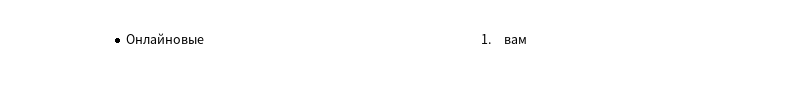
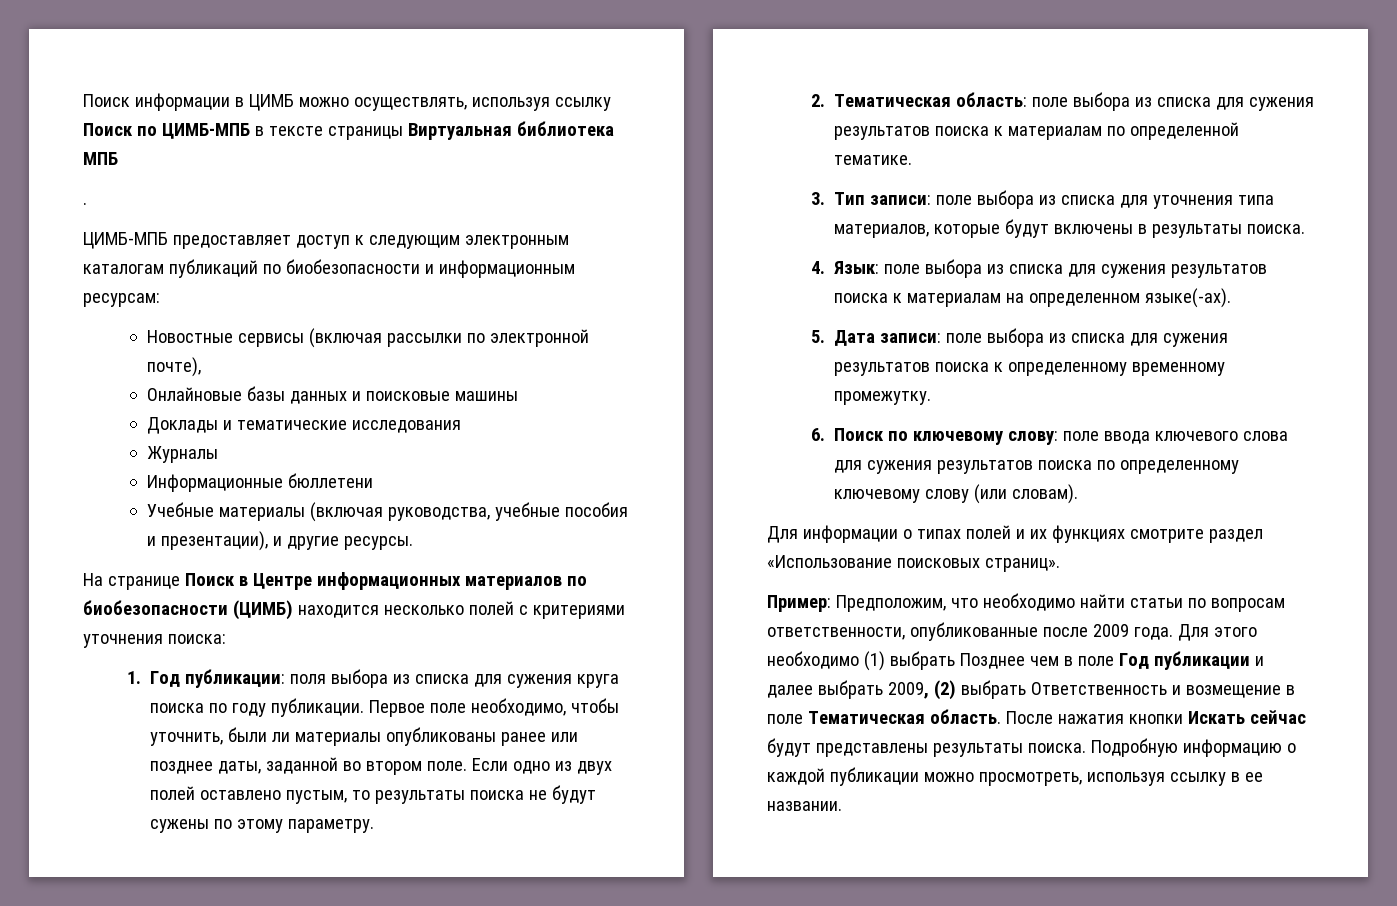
- Онлайновые
- 1. вам
+ Поиск информации в ЦИМБ можно осуществлять, используя ссылку Поиск по ЦИМБ-МПБ в тексте страницы Виртуальная библиотека МПБ
+ .
+ ЦИМБ-МПБ предоставляет доступ к следующим электронным каталогам публикаций по биобезопасности и информационным ресурсам:
+ Новостные сервисы (включая рассылки по электронной почте),
+ Онлайновые базы данных и поисковые машины
+ Доклады и тематические исследования
+ Журналы
+ Информационные бюллетени
+ Учебные материалы (включая руководства, учебные пособия и презентации), и другие ресурсы.
+ На странице Поиск в Центре информационных материалов по биобезопасности (ЦИМБ) находится несколько полей с критериями уточнения поиска:
+ 1. Год публикации: поля выбора из списка для сужения круга поиска по году публикации. Первое поле необходимо, чтобы уточнить, были ли материалы опубликованы ранее или позднее даты, заданной во втором поле. Если одно из двух полей оставлено пустым, то результаты поиска не будут сужены по этому параметру.
+ 2. Тематическая область: поле выбора из списка для сужения результатов поиска к материалам по определенной тематике.
+ 3. Тип записи: поле выбора из списка для уточнения типа материалов, которые будут включены в результаты поиска.
+ 4. Язык: поле выбора из списка для сужения результатов поиска к материалам на определенном языке(-ах).
+ 5. Дата записи: поле выбора из списка для сужения результатов поиска к определенному временному промежутку.
+ 6. Поиск по ключевому слову: поле ввода ключевого слова для сужения результатов поиска по определенному ключевому слову (или словам).
+ Для информации о типах полей и их функциях смотрите раздел «Использование поисковых страниц».
+ Пример: Предположим, что необходимо найти статьи по вопросам ответственности, опубликованные после 2009 года. Для этого необходимо (1) выбрать Позднее чем в поле Год публикации и далее выбрать 2009, (2) выбрать Ответственность и возмещение в поле Тематическая область. После нажатия кнопки Искать сейчас будут представлены результаты поиска. Подробную информацию о каждой публикации можно просмотреть, используя ссылку в ее названии.

